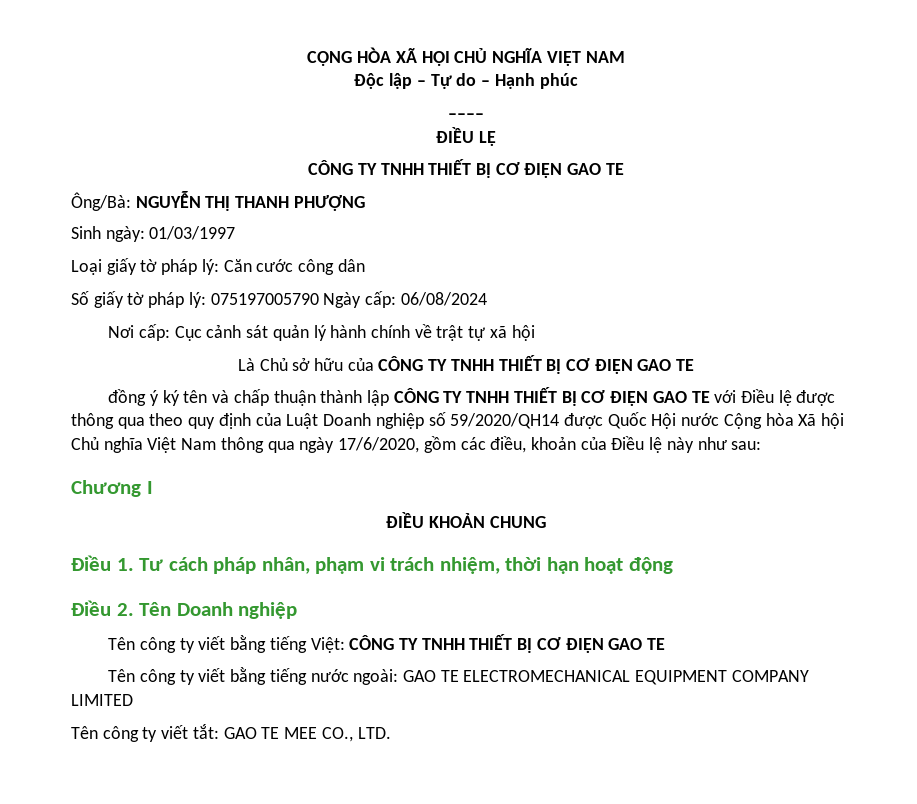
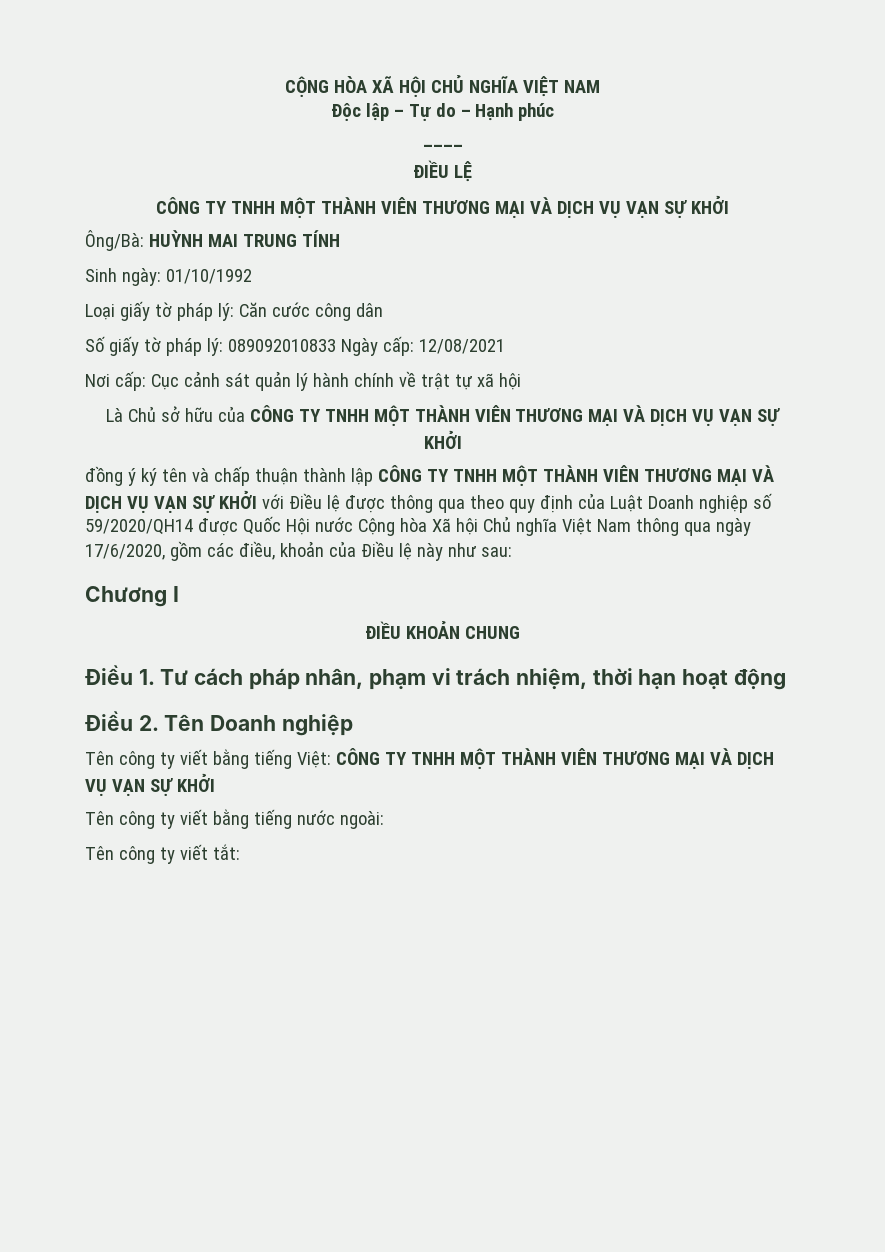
  ĐIỀU LỆ
- CÔNG TY TNHH THIẾT BỊ CƠ ĐIỆN GAO TE
- Ông/Bà: NGUYỄN THỊ THANH PHƯỢNG
+ CÔNG TY TNHH MỘT THÀNH VIÊN THƯƠNG MẠI VÀ DỊCH VỤ VẠN SỰ KHỞI
+ Ông/Bà: HUỲNH MAI TRUNG TÍNH
- Sinh ngày: 01/03/1997
+ Sinh ngày: 01/10/1992
- Số giấy tờ pháp lý: 075197005790 Ngày cấp: 06/08/2024
+ Số giấy tờ pháp lý: 089092010833 Ngày cấp: 12/08/2021
- Là Chủ sở hữu của CÔNG TY TNHH THIẾT BỊ CƠ ĐIỆN GAO TE
+ Là Chủ sở hữu của CÔNG TY TNHH MỘT THÀNH VIÊN THƯƠNG MẠI VÀ DỊCH VỤ VẠN SỰ KHỞI
- đồng ý ký tên và chấp thuận thành lập CÔNG TY TNHH THIẾT BỊ CƠ ĐIỆN GAO TE với Điều lệ được thông qua theo quy định của Luật Doanh nghiệp số 59/2020/QH14 được Quốc Hội nước Cộng hòa Xã hội Chủ nghĩa Việt Nam thông qua ngày 17/6/2020, gồm các điều, khoản của Điều lệ này như sau:
+ đồng ý ký tên và chấp thuận thành lập CÔNG TY TNHH MỘT THÀNH VIÊN THƯƠNG MẠI VÀ DỊCH VỤ VẠN SỰ KHỞI với Điều lệ được thông qua theo quy định của Luật Doanh nghiệp số 59/2020/QH14 được Quốc Hội nước Cộng hòa Xã hội Chủ nghĩa Việt Nam thông qua ngày 17/6/2020, gồm các điều, khoản của Điều lệ này như sau:
- Tên công ty viết bằng tiếng Việt: CÔNG TY TNHH THIẾT BỊ CƠ ĐIỆN GAO TE
+ Tên công ty viết bằng tiếng Việt: CÔNG TY TNHH MỘT THÀNH VIÊN THƯƠNG MẠI VÀ DỊCH VỤ VẠN SỰ KHỞI
- Tên công ty viết bằng tiếng nước ngoài: GAO TE ELECTROMECHANICAL EQUIPMENT COMPANY LIMITED
+ Tên công ty viết bằng tiếng nước ngoài:
- Tên công ty viết tắt: GAO TE MEE CO., LTD.
+ Tên công ty viết tắt:

